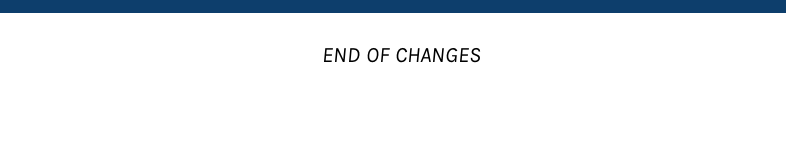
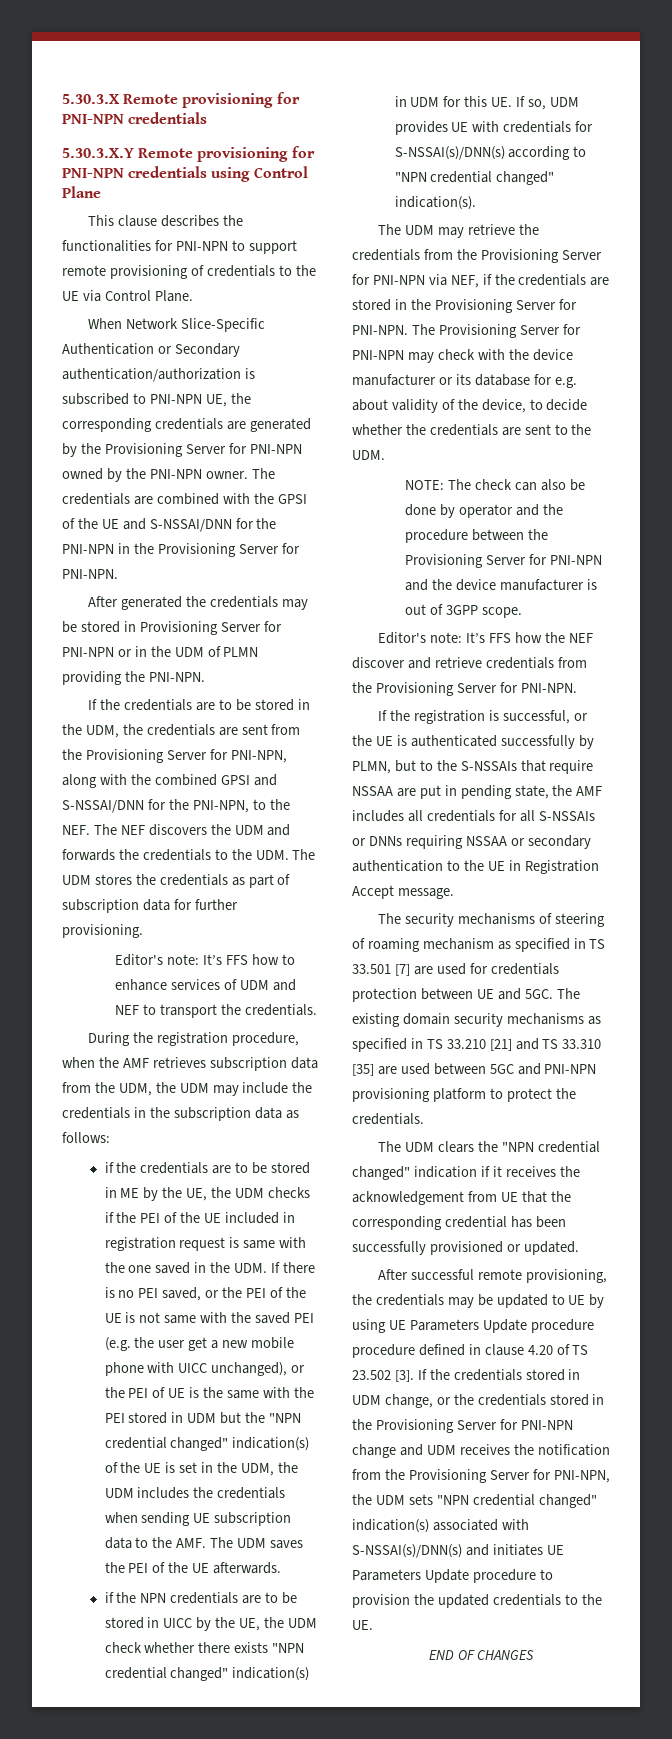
+ 5.30.3.X Remote provisioning for PNI-NPN credentials
+ 5.30.3.X.Y Remote provisioning for PNI-NPN credentials using Control Plane
+ This clause describes the functionalities for PNI-NPN to support remote provisioning of credentials to the UE via Control Plane.
+ When Network Slice-Specific Authentication or Secondary authentication/authorization is subscribed to PNI-NPN UE, the corresponding credentials are generated by the Provisioning Server for PNI-NPN owned by the PNI-NPN owner. The credentials are combined with the GPSI of the UE and S-NSSAI/DNN for the PNI-NPN in the Provisioning Server for PNI-NPN.
+ After generated the credentials may be stored in Provisioning Server for PNI-NPN or in the UDM of PLMN providing the PNI-NPN.
+ If the credentials are to be stored in the UDM, the credentials are sent from the Provisioning Server for PNI-NPN, along with the combined GPSI and S-NSSAI/DNN for the PNI-NPN, to the NEF. The NEF discovers the UDM and forwards the credentials to the UDM. The UDM stores the credentials as part of subscription data for further provisioning.
+ Editor's note: It’s FFS how to enhance services of UDM and NEF to transport the credentials.
+ During the registration procedure, when the AMF retrieves subscription data from the UDM, the UDM may include the credentials in the subscription data as follows:
+ if the credentials are to be stored in ME by the UE, the UDM checks if the PEI of the UE included in registration request is same with the one saved in the UDM. If there is no PEI saved, or the PEI of the UE is not same with the saved PEI (e.g. the user get a new mobile phone with UICC unchanged), or the PEI of UE is the same with the PEI stored in UDM but the "NPN credential changed" indication(s) of the UE is set in the UDM, the UDM includes the credentials when sending UE subscription data to the AMF. The UDM saves the PEI of the UE afterwards.
+ if the NPN credentials are to be stored in UICC by the UE, the UDM check whether there exists "NPN credential changed" indication(s) in UDM for this UE. If so, UDM provides UE with credentials for S-NSSAI(s)/DNN(s) according to "NPN credential changed" indication(s).
+ The UDM may retrieve the credentials from the Provisioning Server for PNI-NPN via NEF, if the credentials are stored in the Provisioning Server for PNI-NPN. The Provisioning Server for PNI-NPN may check with the device manufacturer or its database for e.g. about validity of the device, to decide whether the credentials are sent to the UDM.
+ NOTE: The check can also be done by operator and the procedure between the Provisioning Server for PNI-NPN and the device manufacturer is out of 3GPP scope.
+ Editor's note: It’s FFS how the NEF discover and retrieve credentials from the Provisioning Server for PNI-NPN.
+ If the registration is successful, or the UE is authenticated successfully by PLMN, but to the S-NSSAIs that require NSSAA are put in pending state, the AMF includes all credentials for all S-NSSAIs or DNNs requiring NSSAA or secondary authentication to the UE in Registration Accept message.
+ The security mechanisms of steering of roaming mechanism as specified in TS 33.501 [7] are used for credentials protection between UE and 5GC. The existing domain security mechanisms as specified in TS 33.210 [21] and TS 33.310 [35] are used between 5GC and PNI-NPN provisioning platform to protect the credentials.
+ The UDM clears the "NPN credential changed" indication if it receives the acknowledgement from UE that the corresponding credential has been successfully provisioned or updated.
+ After successful remote provisioning, the credentials may be updated to UE by using UE Parameters Update procedure procedure defined in clause 4.20 of TS 23.502 [3]. If the credentials stored in UDM change, or the credentials stored in the Provisioning Server for PNI-NPN change and UDM receives the notification from the Provisioning Server for PNI-NPN, the UDM sets "NPN credential changed" indication(s) associated with S-NSSAI(s)/DNN(s) and initiates UE Parameters Update procedure to provision the updated credentials to the UE.

